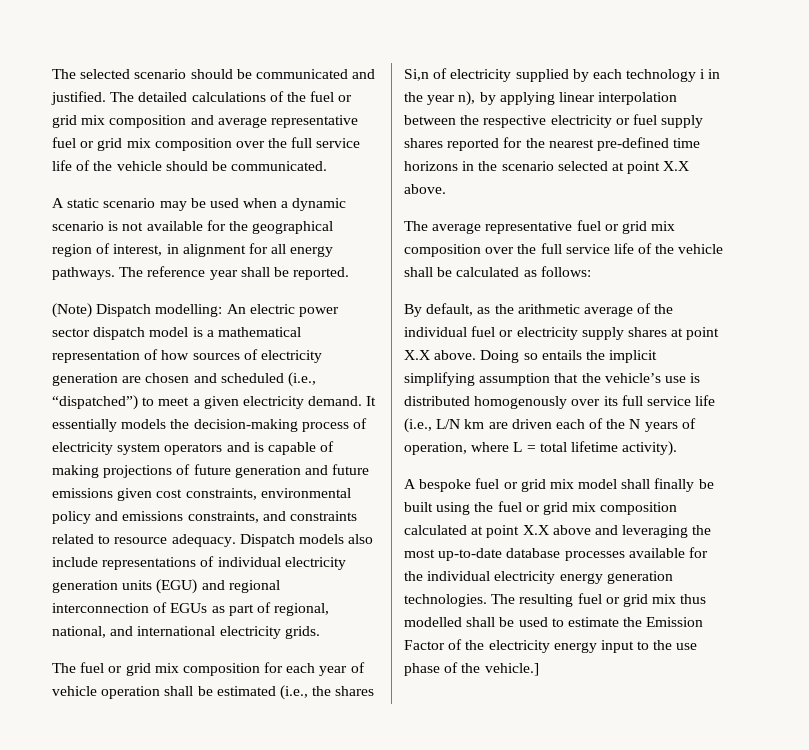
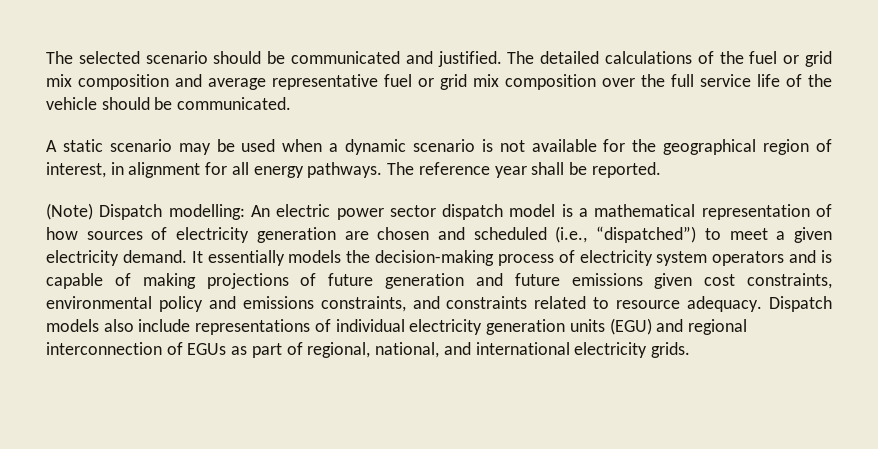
- The fuel or grid mix composition for each year of vehicle operation shall be estimated (i.e., the shares Si,n of electricity supplied by each technology i in the year n), by applying linear interpolation between the respective electricity or fuel supply shares reported for the nearest pre-defined time horizons in the scenario selected at point X.X above.
- The average representative fuel or grid mix composition over the full service life of the vehicle shall be calculated as follows:
- By default, as the arithmetic average of the individual fuel or electricity supply shares at point X.X above. Doing so entails the implicit simplifying assumption that the vehicle’s use is distributed homogenously over its full service life (i.e., L/N km are driven each of the N years of operation, where L = total lifetime activity).
- A bespoke fuel or grid mix model shall finally be built using the fuel or grid mix composition calculated at point X.X above and leveraging the most up-to-date database processes available for the individual electricity energy generation technologies. The resulting fuel or grid mix thus modelled shall be used to estimate the Emission Factor of the electricity energy input to the use phase of the vehicle.]

